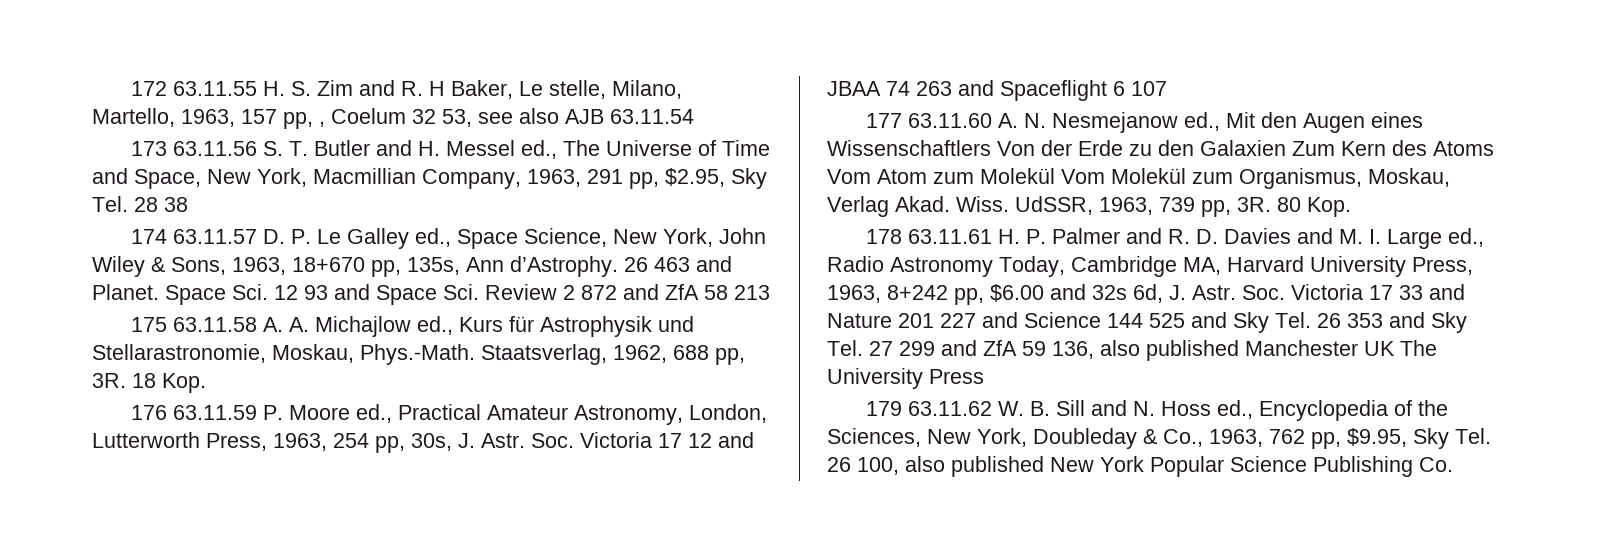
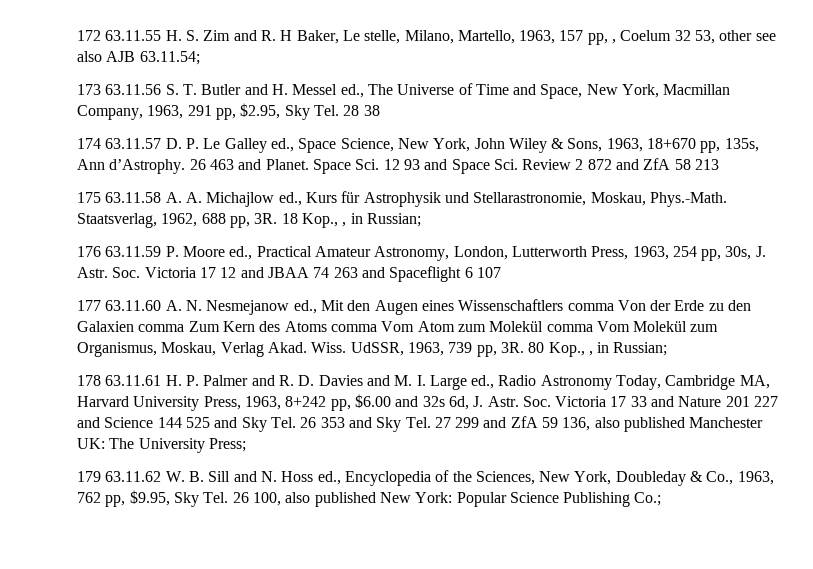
- 172 63.11.55 H. S. Zim and R. H Baker, Le stelle, Milano, Martello, 1963, 157 pp, , Coelum 32 53, see also AJB 63.11.54
+ 172 63.11.55 H. S. Zim and R. H Baker, Le stelle, Milano, Martello, 1963, 157 pp, , Coelum 32 53, other see also AJB 63.11.54;
- 173 63.11.56 S. T. Butler and H. Messel ed., The Universe of Time and Space, New York, Macmillian Company, 1963, 291 pp, $2.95, Sky Tel. 28 38
+ 173 63.11.56 S. T. Butler and H. Messel ed., The Universe of Time and Space, New York, Macmillan Company, 1963, 291 pp, $2.95, Sky Tel. 28 38
- 18 Kop.
+ 18 Kop., , in Russian;
- 177 63.11.60 A. N. Nesmejanow ed., Mit den Augen eines Wissenschaftlers Von der Erde zu den Galaxien Zum Kern des Atoms Vom Atom zum Molekül Vom Molekül zum Organismus, Moskau, Verlag Akad.
+ 177 63.11.60 A. N. Nesmejanow ed., Mit den Augen eines Wissenschaftlers comma Von der Erde zu den Galaxien comma Zum Kern des Atoms comma Vom Atom zum Molekül comma Vom Molekül zum Organismus, Moskau, Verlag Akad.
- 80 Kop.
+ 80 Kop., , in Russian;
- Soc. Victoria 17 33 and Nature 201 227 and Science 144 525 and Sky Tel. 26 353 and Sky Tel. 27 299 and ZfA 59 136, also published Manchester UK The University Press
+ Soc. Victoria 17 33 and Nature 201 227 and Science 144 525 and Sky Tel. 26 353 and Sky Tel. 27 299 and ZfA 59 136, also published Manchester UK: The University Press;
- 179 63.11.62 W. B. Sill and N. Hoss ed., Encyclopedia of the Sciences, New York, Doubleday & Co., 1963, 762 pp, $9.95, Sky Tel. 26 100, also published New York Popular Science Publishing Co.
+ 179 63.11.62 W. B. Sill and N. Hoss ed., Encyclopedia of the Sciences, New York, Doubleday & Co., 1963, 762 pp, $9.95, Sky Tel. 26 100, also published New York: Popular Science Publishing Co.;

